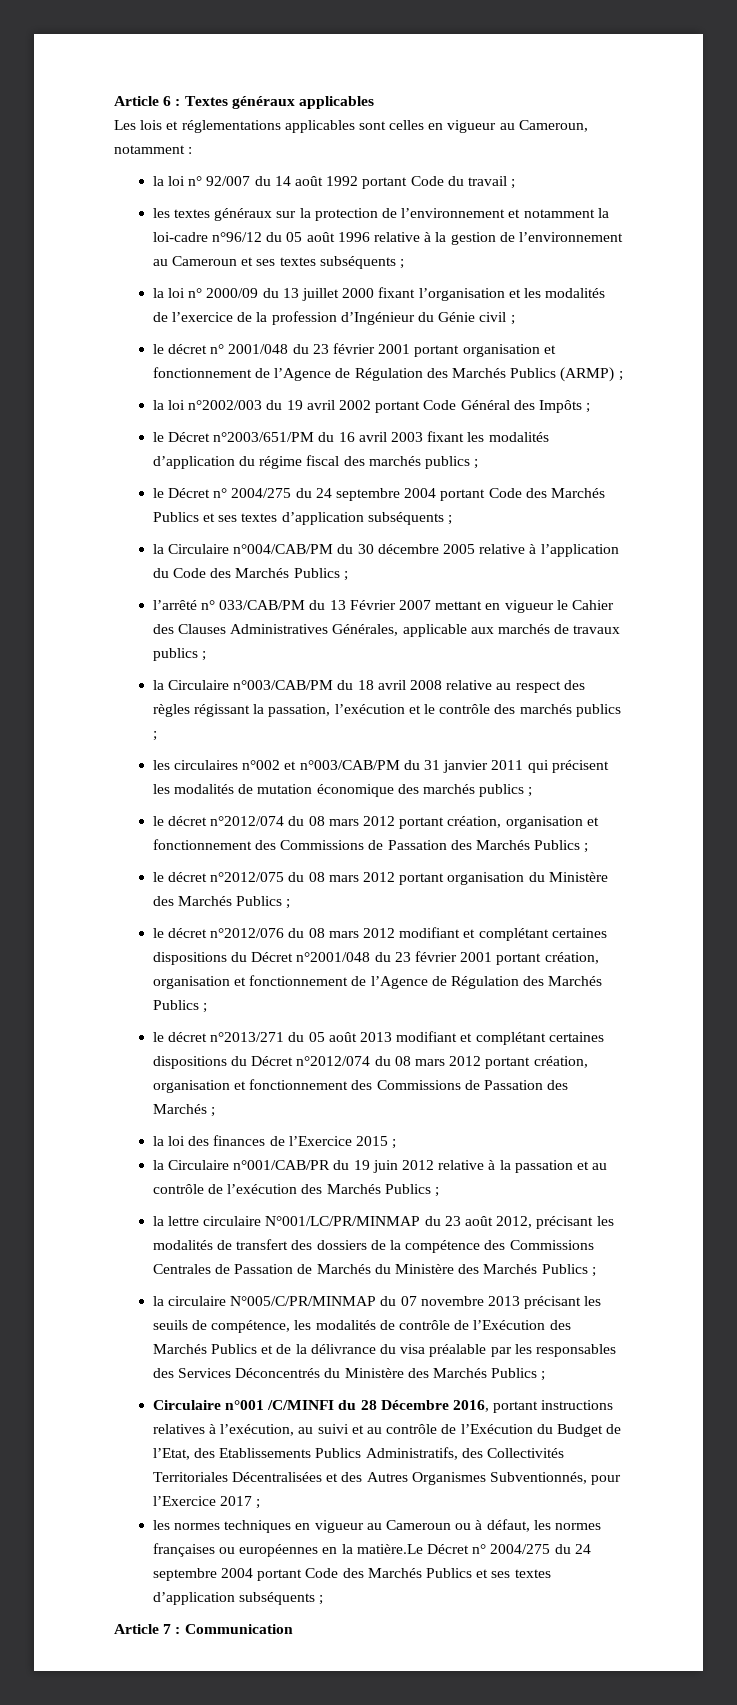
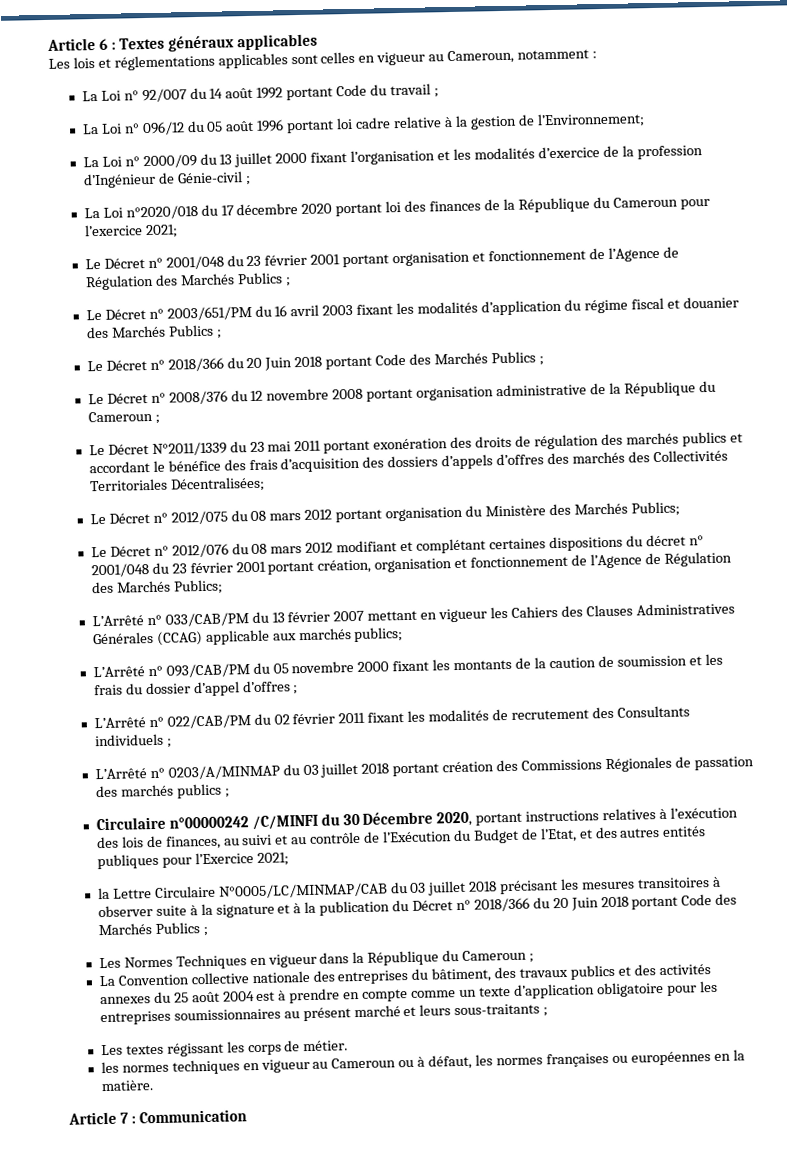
- la loi n° 92/007 du 14 août 1992 portant Code du travail ;
+ La Loi n° 92/007 du 14 août 1992 portant Code du travail ;
- les textes généraux sur la protection de l’environnement et notamment la loi-cadre n°96/12 du 05 août 1996 relative à la gestion de l’environnement au Cameroun et ses textes subséquents ;
- la loi n° 2000/09 du 13 juillet 2000 fixant l’organisation et les modalités de l’exercice de la profession d’Ingénieur du Génie civil ;
- le décret n° 2001/048 du 23 février 2001 portant organisation et fonctionnement de l’Agence de Régulation des Marchés Publics (ARMP) ;
- la loi n°2002/003 du 19 avril 2002 portant Code Général des Impôts ;
- le Décret n°2003/651/PM du 16 avril 2003 fixant les modalités d’application du régime fiscal des marchés publics ;
- le Décret n° 2004/275 du 24 septembre 2004 portant Code des Marchés Publics et ses textes d’application subséquents ;
- la Circulaire n°004/CAB/PM du 30 décembre 2005 relative à l’application du Code des Marchés Publics ;
- l’arrêté n° 033/CAB/PM du 13 Février 2007 mettant en vigueur le Cahier des Clauses Administratives Générales, applicable aux marchés de travaux publics ;
- la Circulaire n°003/CAB/PM du 18 avril 2008 relative au respect des règles régissant la passation, l’exécution et le contrôle des marchés publics ;
- les circulaires n°002 et n°003/CAB/PM du 31 janvier 2011 qui précisent les modalités de mutation économique des marchés publics ;
- le décret n°2012/074 du 08 mars 2012 portant création, organisation et fonctionnement des Commissions de Passation des Marchés Publics ;
- le décret n°2012/075 du 08 mars 2012 portant organisation du Ministère des Marchés Publics ;
- le décret n°2012/076 du 08 mars 2012 modifiant et complétant certaines dispositions du Décret n°2001/048 du 23 février 2001 portant création, organisation et fonctionnement de l’Agence de Régulation des Marchés Publics ;
- le décret n°2013/271 du 05 août 2013 modifiant et complétant certaines dispositions du Décret n°2012/074 du 08 mars 2012 portant création, organisation et fonctionnement des Commissions de Passation des Marchés ;
- la loi des finances de l’Exercice 2015 ;
- la Circulaire n°001/CAB/PR du 19 juin 2012 relative à la passation et au contrôle de l’exécution des Marchés Publics ;
- la lettre circulaire N°001/LC/PR/MINMAP du 23 août 2012, précisant les modalités de transfert des dossiers de la compétence des Commissions Centrales de Passation de Marchés du Ministère des Marchés Publics ;
- la circulaire N°005/C/PR/MINMAP du 07 novembre 2013 précisant les seuils de compétence, les modalités de contrôle de l’Exécution des Marchés Publics et de la délivrance du visa préalable par les responsables des Services Déconcentrés du Ministère des Marchés Publics ;
+ La Loi n° 096/12 du 05 août 1996 portant loi cadre relative à la gestion de l’Environnement;
+ La Loi n° 2000/09 du 13 juillet 2000 fixant l’organisation et les modalités d’exercice de la profession d’Ingénieur de Génie-civil ;
+ La Loi n°2020/018 du 17 décembre 2020 portant loi des finances de la République du Cameroun pour l’exercice 2021;
+ Le Décret n° 2001/048 du 23 février 2001 portant organisation et fonctionnement de l’Agence de Régulation des Marchés Publics ;
+ Le Décret n° 2003/651/PM du 16 avril 2003 fixant les modalités d’application du régime fiscal et douanier des Marchés Publics ;
+ Le Décret n° 2018/366 du 20 Juin 2018 portant Code des Marchés Publics ;
+ Le Décret n° 2008/376 du 12 novembre 2008 portant organisation administrative de la République du Cameroun ;
+ Le Décret N°2011/1339 du 23 mai 2011 portant exonération des droits de régulation des marchés publics et accordant le bénéfice des frais d’acquisition des dossiers d’appels d’offres des marchés des Collectivités Territoriales Décentralisées;
+ Le Décret n° 2012/075 du 08 mars 2012 portant organisation du Ministère des Marchés Publics;
+ Le Décret n° 2012/076 du 08 mars 2012 modifiant et complétant certaines dispositions du décret n° 2001/048 du 23 février 2001 portant création, organisation et fonctionnement de l’Agence de Régulation des Marchés Publics;
+ L’Arrêté n° 033/CAB/PM du 13 février 2007 mettant en vigueur les Cahiers des Clauses Administratives Générales (CCAG) applicable aux marchés publics;
+ L’Arrêté n° 093/CAB/PM du 05 novembre 2000 fixant les montants de la caution de soumission et les frais du dossier d’appel d’offres ;
+ L’Arrêté n° 022/CAB/PM du 02 février 2011 fixant les modalités de recrutement des Consultants individuels ;
+ L’Arrêté n° 0203/A/MINMAP du 03 juillet 2018 portant création des Commissions Régionales de passation des marchés publics ;
- Circulaire n°001 /C/MINFI du 28 Décembre 2016, portant instructions relatives à l’exécution, au suivi et au contrôle de l’Exécution du Budget de l’Etat, des Etablissements Publics Administratifs, des Collectivités Territoriales Décentralisées et des Autres Organismes Subventionnés, pour l’Exercice 2017 ;
+ Circulaire n°00000242 /C/MINFI du 30 Décembre 2020, portant instructions relatives à l’exécution des lois de finances, au suivi et au contrôle de l’Exécution du Budget de l’Etat, et des autres entités publiques pour l’Exercice 2021;
+ la Lettre Circulaire N°0005/LC/MINMAP/CAB du 03 juillet 2018 précisant les mesures transitoires à observer suite à la signature et à la publication du Décret n° 2018/366 du 20 Juin 2018 portant Code des Marchés Publics ;
+ Les Normes Techniques en vigueur dans la République du Cameroun ;
+ La Convention collective nationale des entreprises du bâtiment, des travaux publics et des activités annexes du 25 août 2004 est à prendre en compte comme un texte d’application obligatoire pour les entreprises soumissionnaires au présent marché et leurs sous-traitants ;
+ Les textes régissant les corps de métier.
- les normes techniques en vigueur au Cameroun ou à défaut, les normes françaises ou européennes en la matière.Le Décret n° 2004/275 du 24 septembre 2004 portant Code des Marchés Publics et ses textes d’application subséquents ;
+ les normes techniques en vigueur au Cameroun ou à défaut, les normes françaises ou européennes en la matière.

